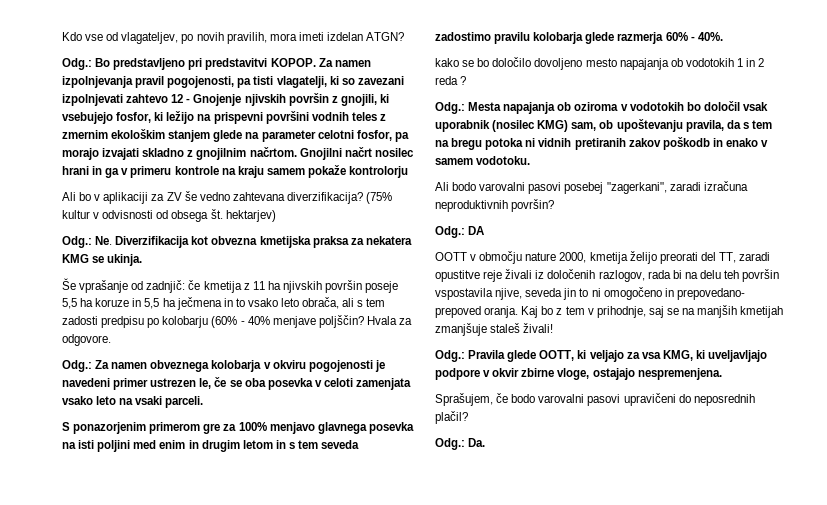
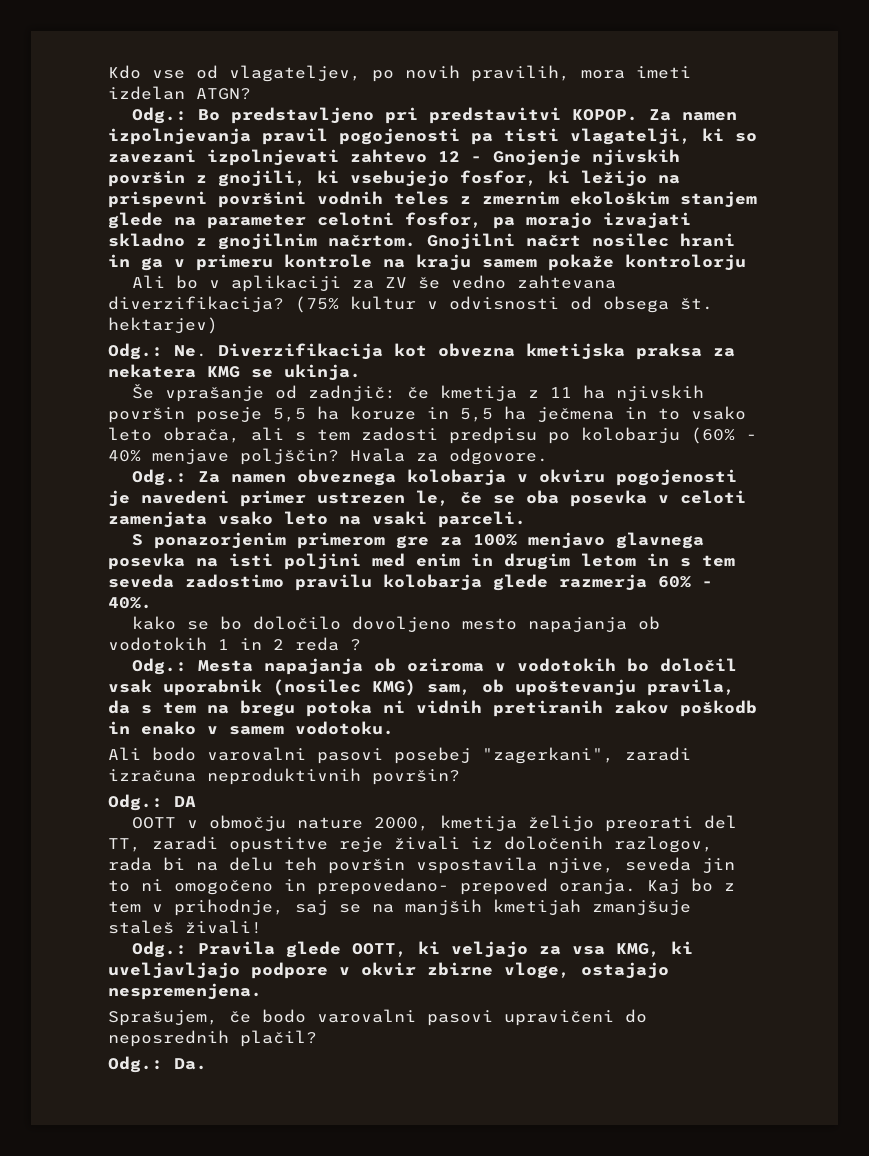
- Za namen izpolnjevanja pravil pogojenosti, pa tisti vlagatelji, ki so zavezani izpolnjevati zahtevo 12 - Gnojenje njivskih površin z gnojili, ki vsebujejo fosfor, ki ležijo na prispevni površini vodnih teles z zmernim ekološkim stanjem glede na parameter celotni fosfor, pa morajo izvajati skladno z gnojilnim načrtom.
+ Za namen izpolnjevanja pravil pogojenosti pa tisti vlagatelji, ki so zavezani izpolnjevati zahtevo 12 - Gnojenje njivskih površin z gnojili, ki vsebujejo fosfor, ki ležijo na prispevni površini vodnih teles z zmernim ekološkim stanjem glede na parameter celotni fosfor, pa morajo izvajati skladno z gnojilnim načrtom.

